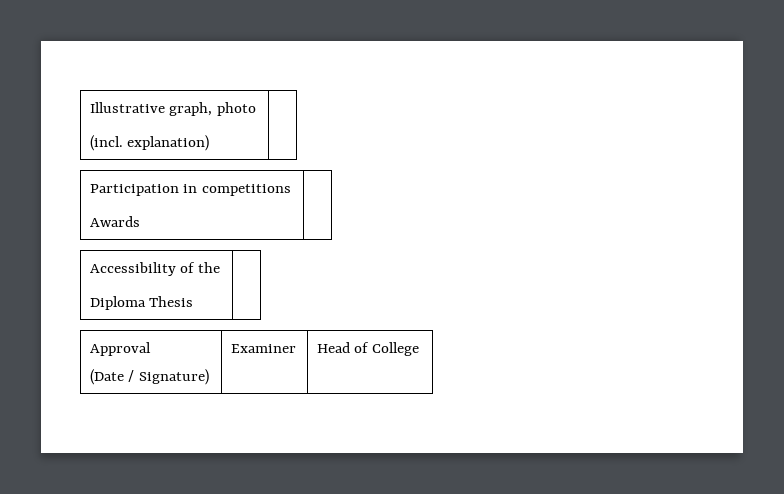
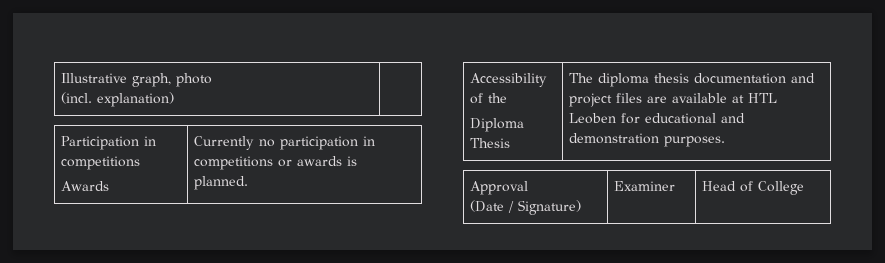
  Participation in competitions
- Awards |
+ Awards | Currently no participation in competitions or awards is planned.
  Accessibility of the
- Diploma Thesis |
+ Diploma Thesis | The diploma thesis documentation and project files are available at HTL Leoben for educational and demonstration purposes.

